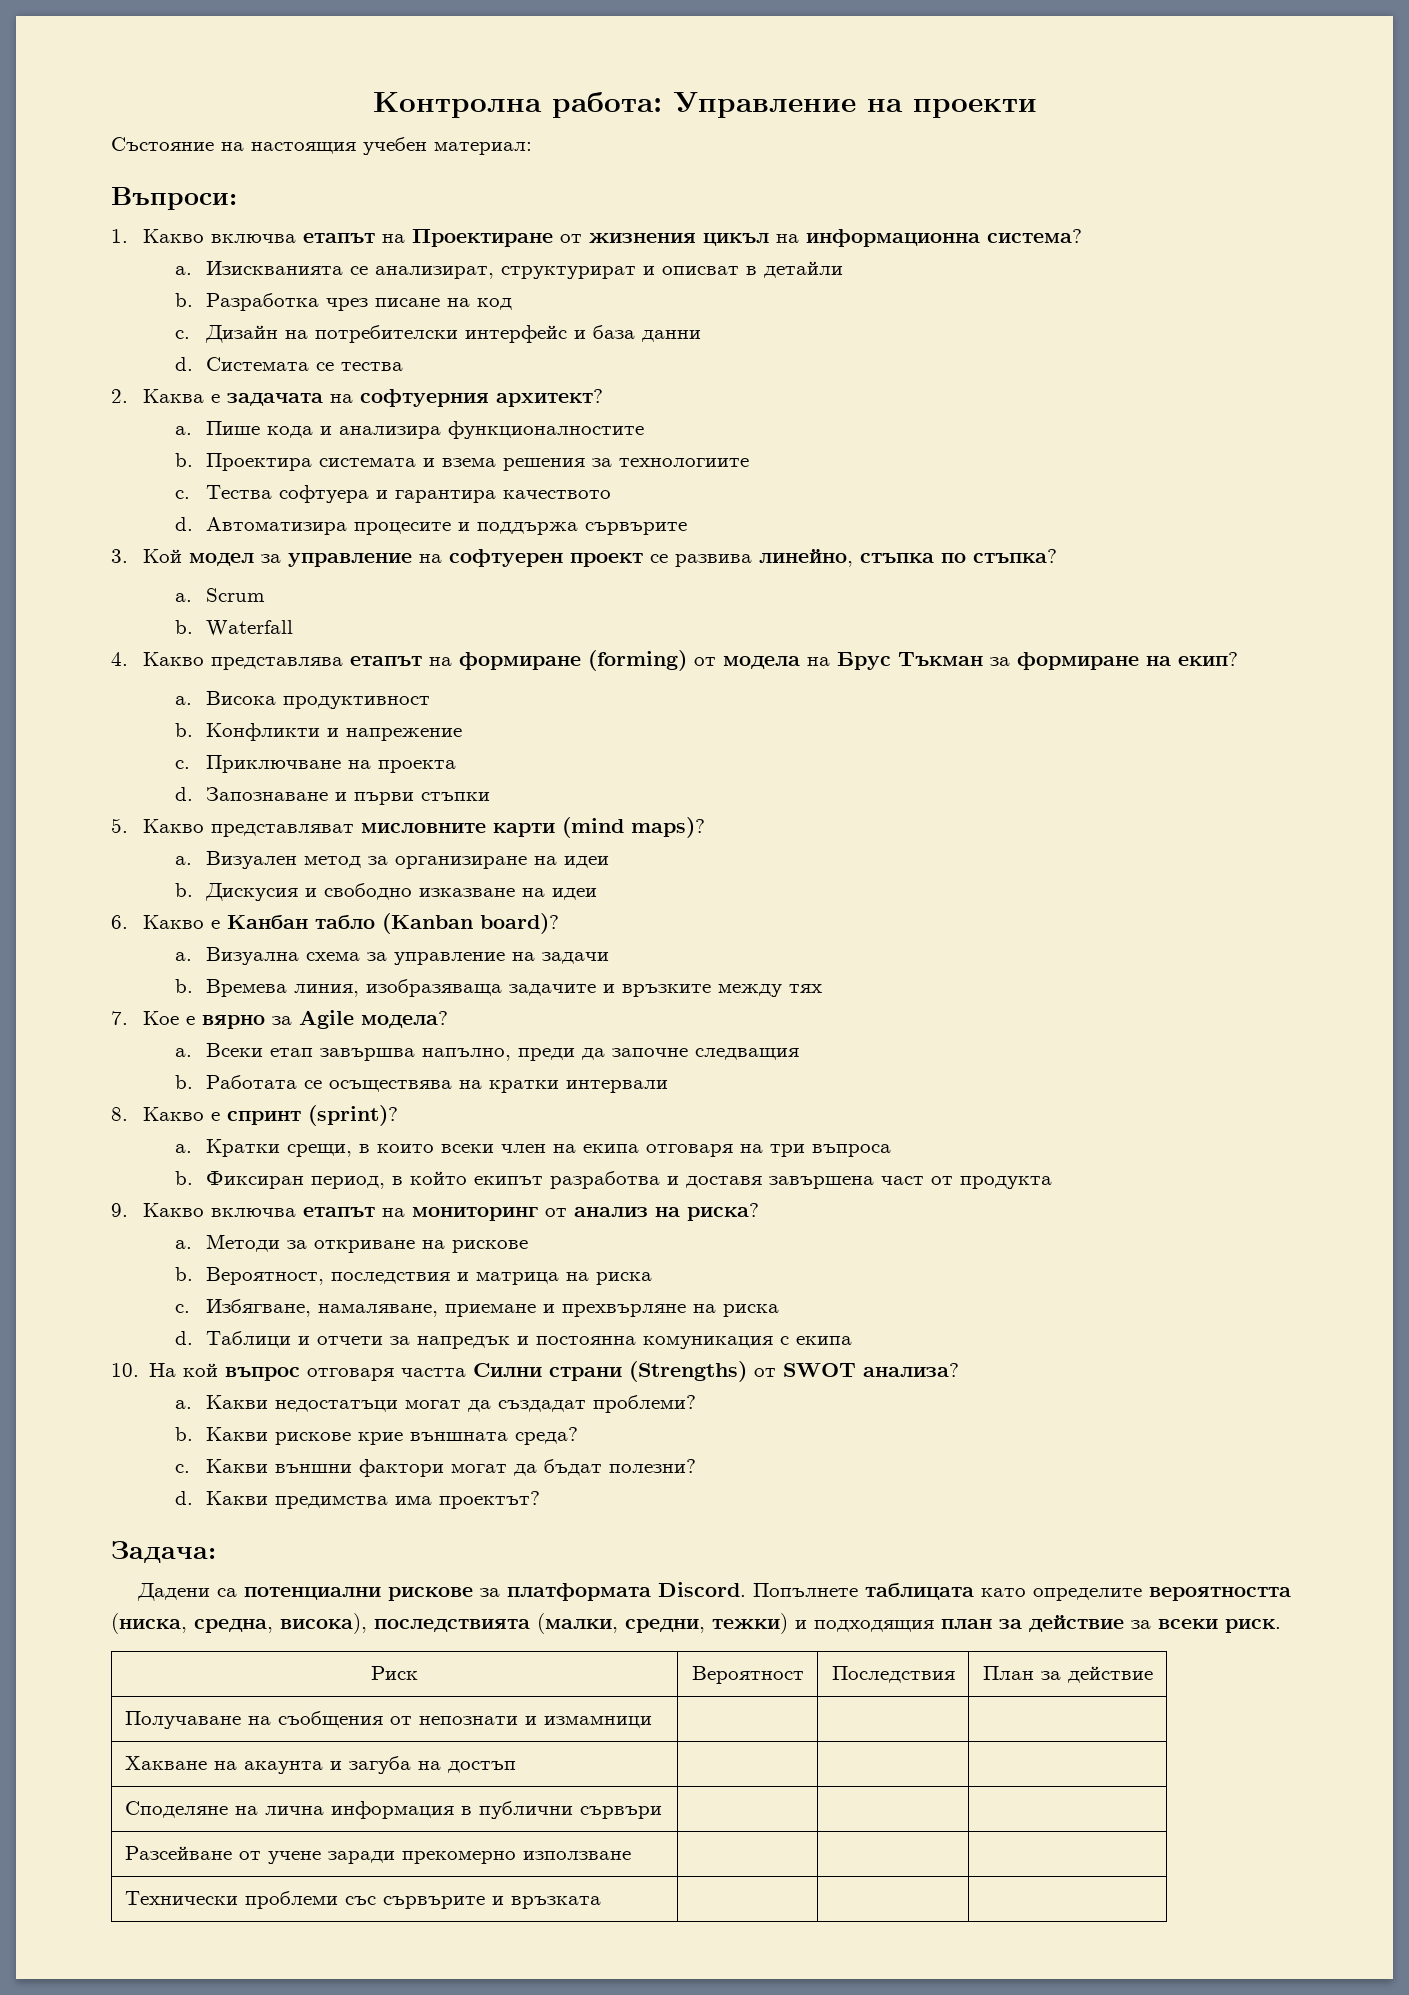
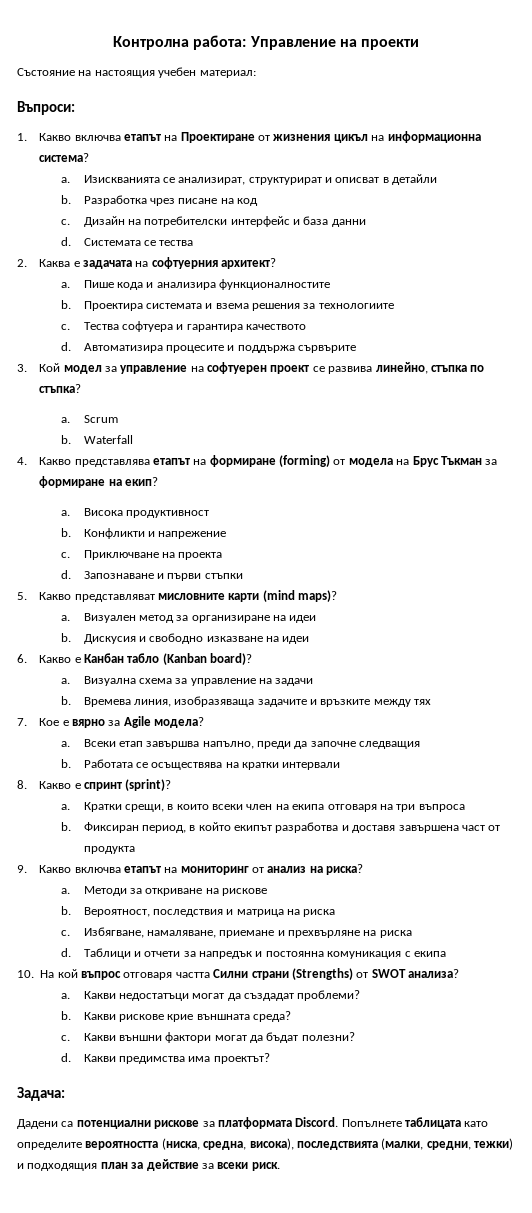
- Риск | Вероятност | Последствия | План за действие
- Получаване на съобщения от непознати и измамници | | |
- Хакване на акаунта и загуба на достъп | | |
- Споделяне на лична информация в публични сървъри | | |
- Разсейване от учене заради прекомерно използване | | |
- Технически проблеми със сървърите и връзката | | |

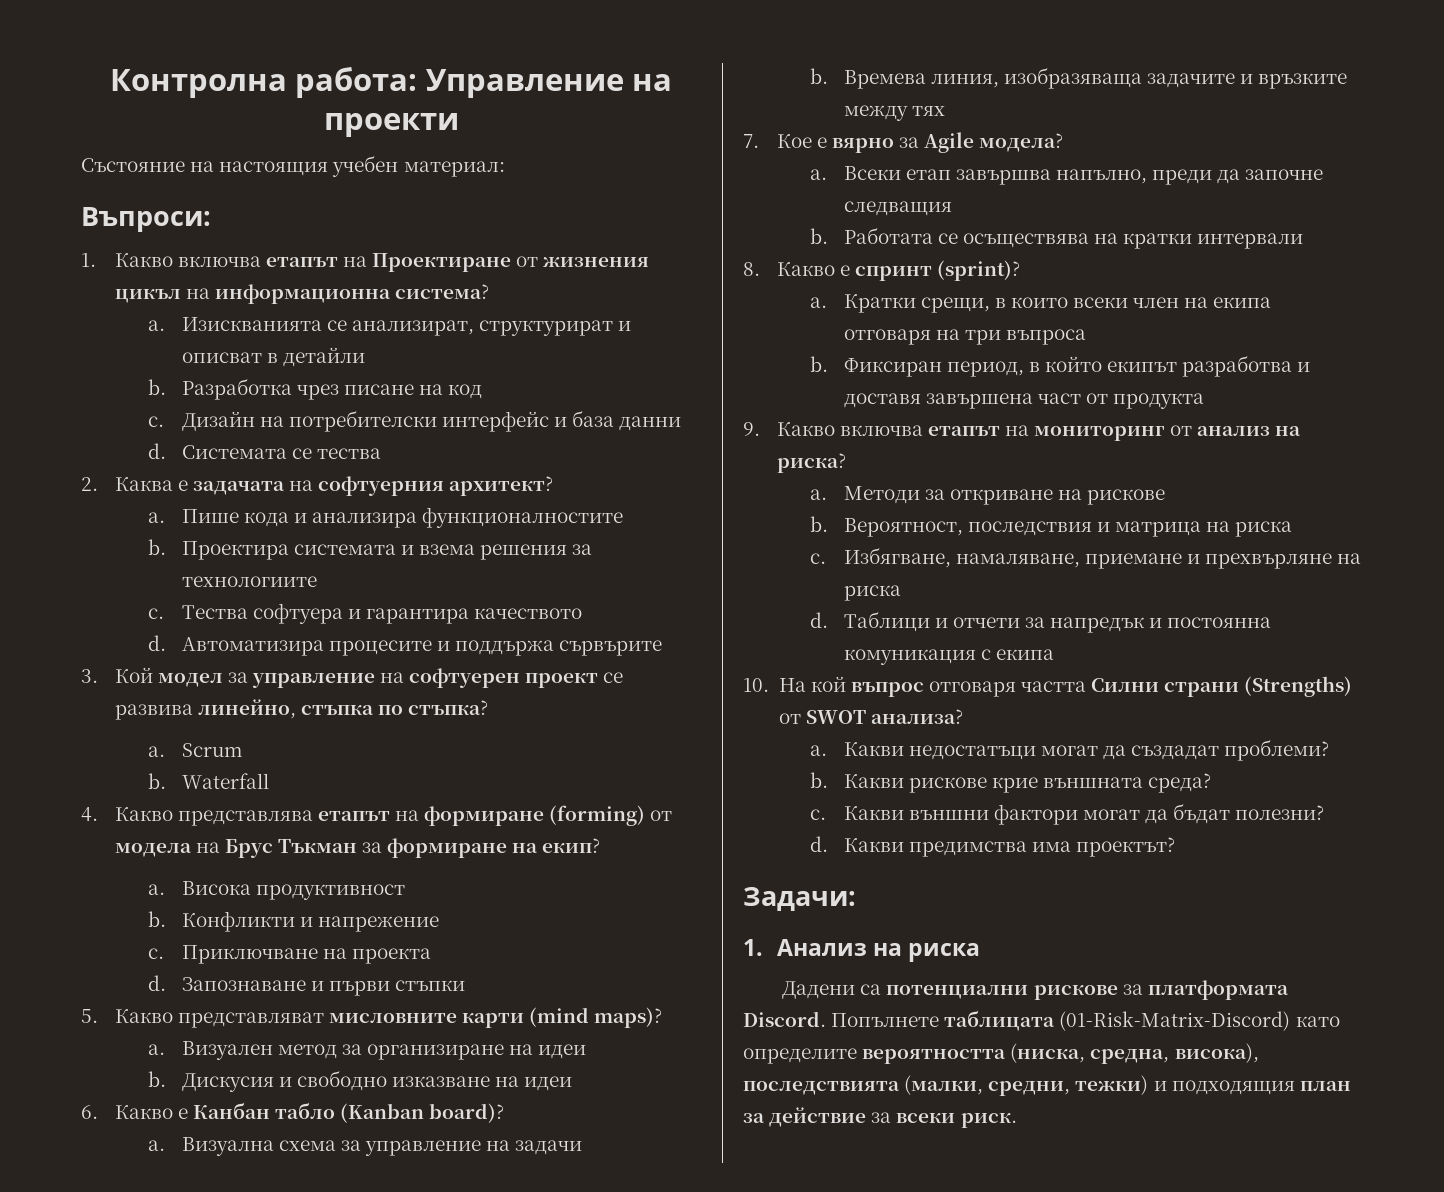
- Задача:
+ Задачи:
+ 1. Анализ на риска
- Попълнете таблицата като определите вероятността (ниска, средна, висока), последствията (малки, средни, тежки) и подходящия план за действие за всеки риск.
+ Попълнете таблицата (01-Risk-Matrix-Discord) като определите вероятността (ниска, средна, висока), последствията (малки, средни, тежки) и подходящия план за действие за всеки риск.

